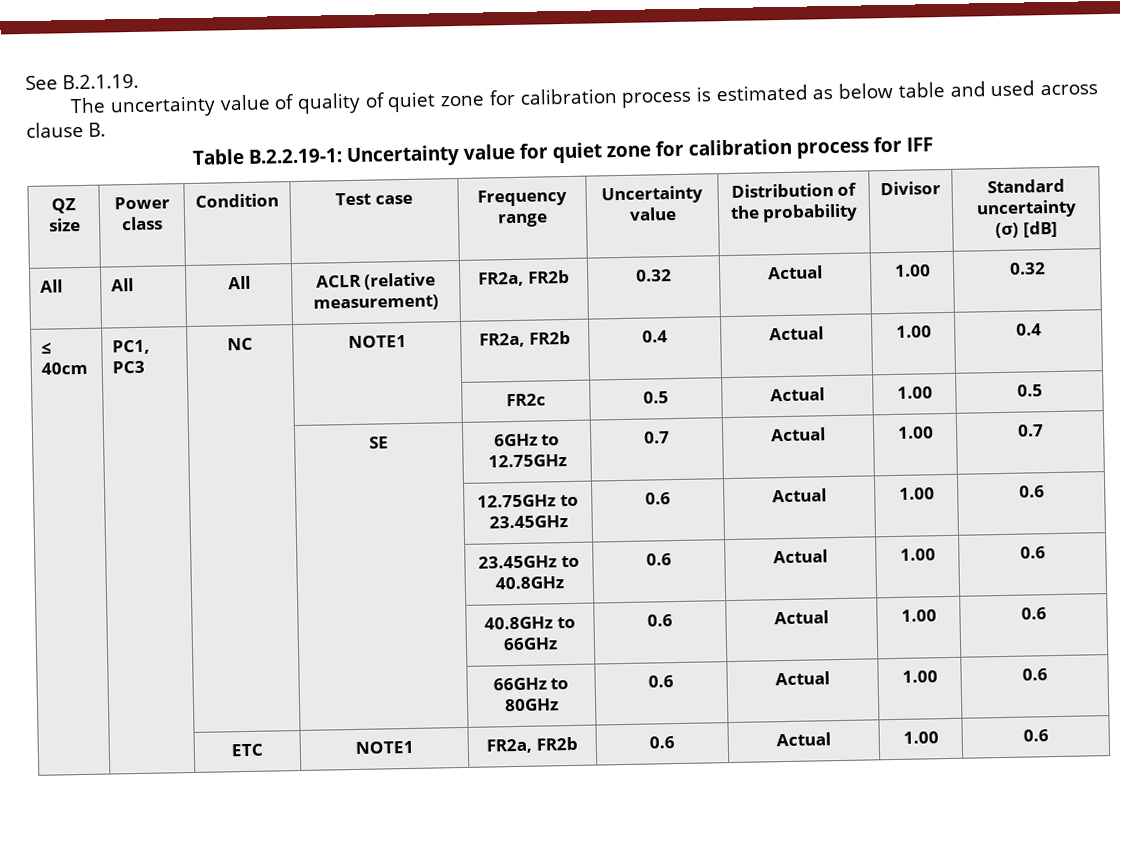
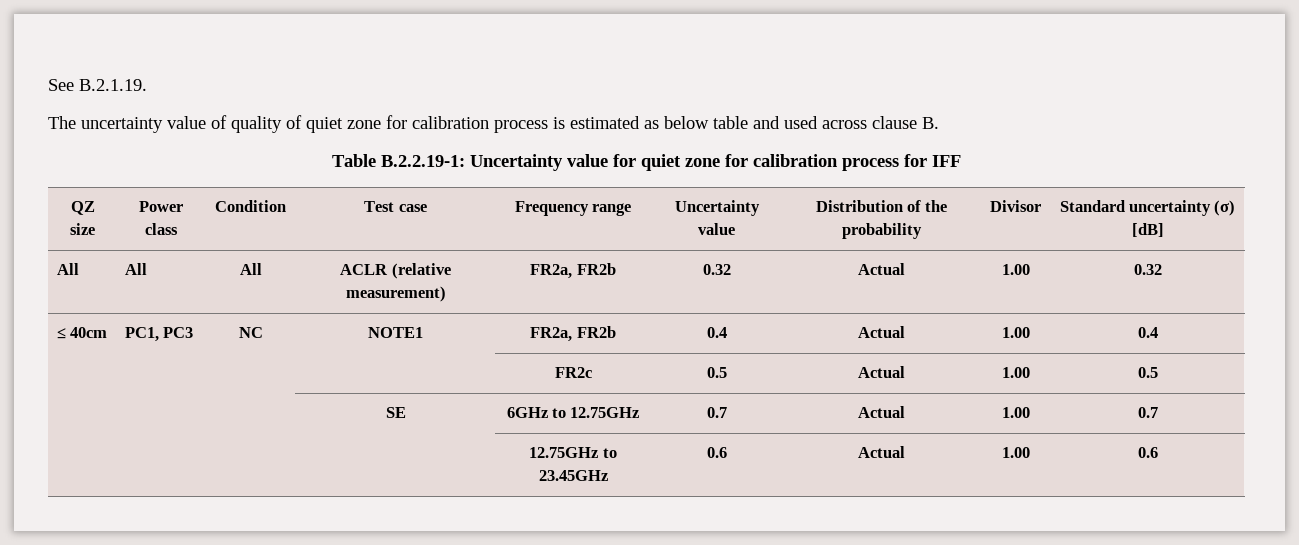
- | | | | 23.45GHz to 40.8GHz | 0.6 | Actual | 1.00 | 0.6
- | | | | 40.8GHz to 66GHz | 0.6 | Actual | 1.00 | 0.6
- | | | | 66GHz to 80GHz | 0.6 | Actual | 1.00 | 0.6
- | | ETC | NOTE1 | FR2a, FR2b | 0.6 | Actual | 1.00 | 0.6

